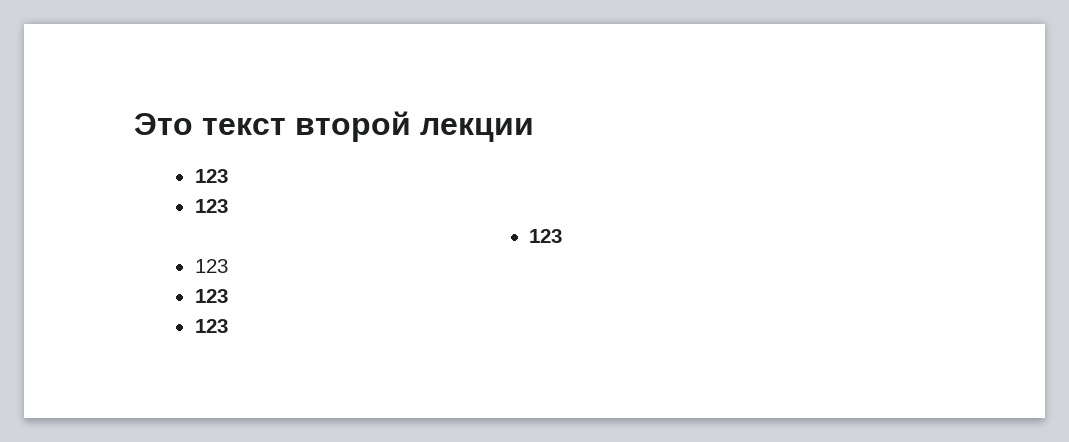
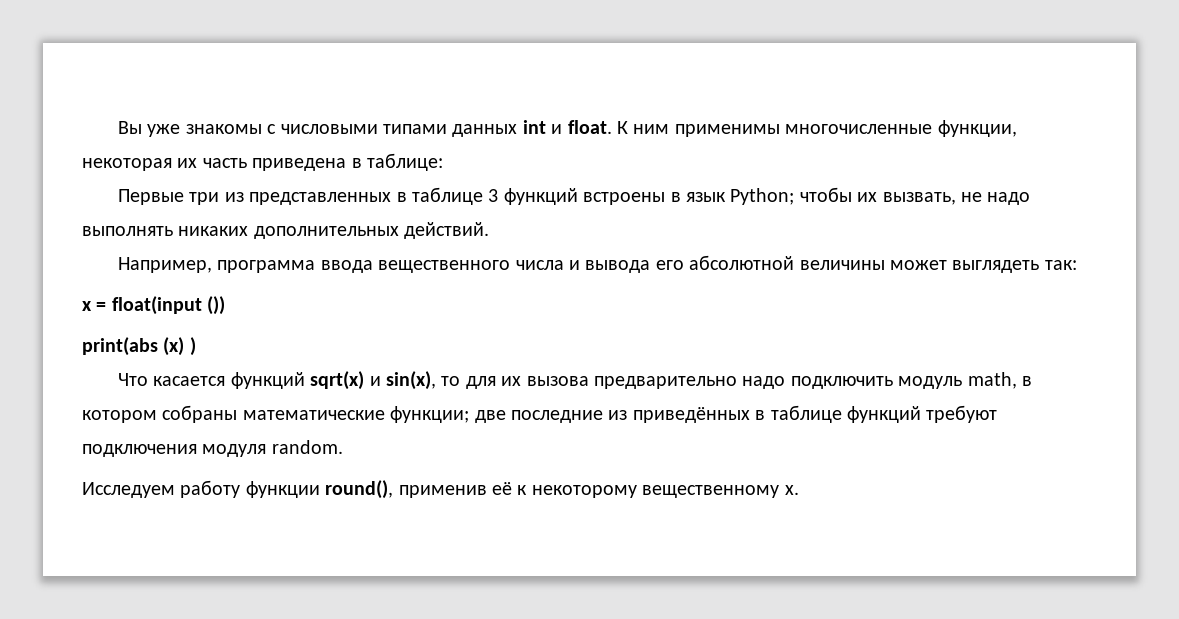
- Это текст второй лекции
- 123
- 123
- 123
- 123
- 123
- 123
+ Вы уже знакомы с числовыми типами данных int и float. К ним применимы многочисленные функции, некоторая их часть приведена в таблице:
+ Первые три из представленных в таблице 3 функций встроены в язык Python; чтобы их вызвать, не надо выполнять никаких дополнительных действий.
+ Например, программа ввода вещественного числа и вывода его абсолютной величины может выглядеть так:
+ х = float(input ())
+ print(abs (x) )
+ Что касается функций sqrt(x) и sin(x), то для их вызова предварительно надо подключить модуль math, в котором собраны математические функции; две последние из приведённых в таблице функций требуют подключения модуля random.
+ Исследуем работу функции round(), применив её к некоторому вещественному х.

